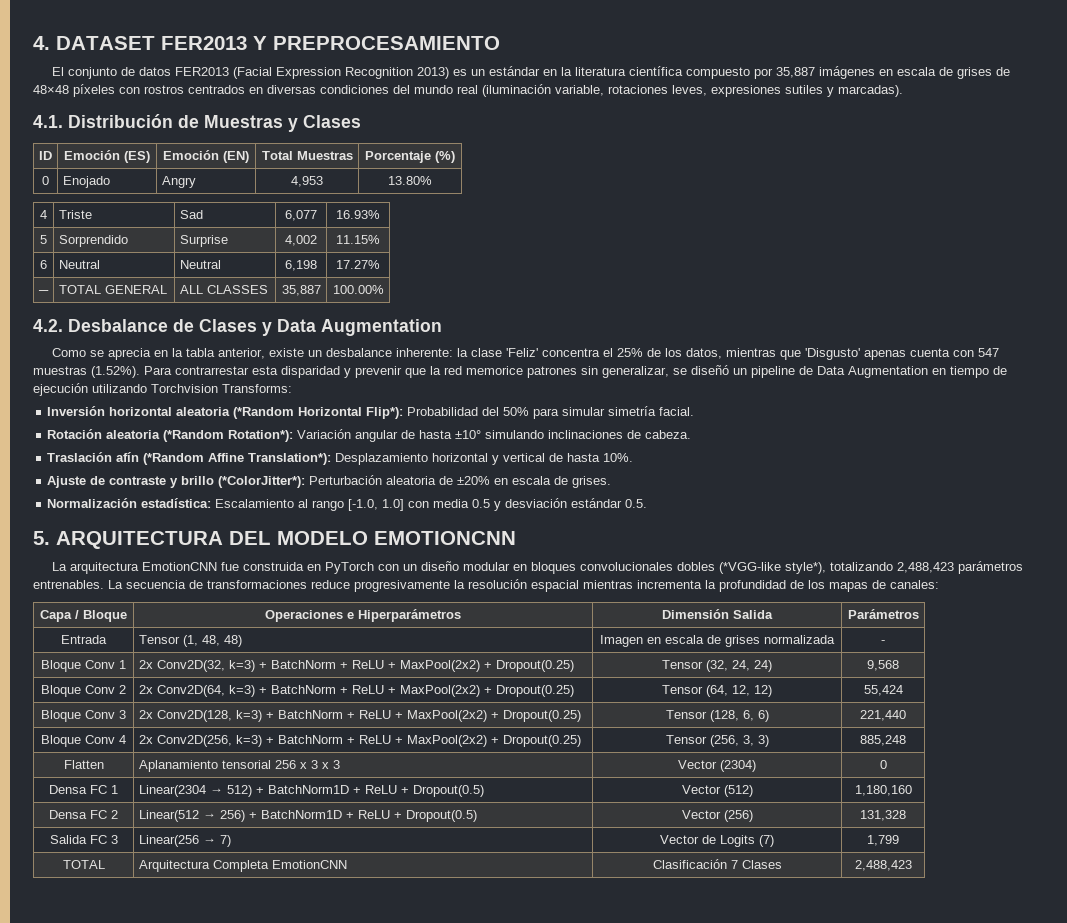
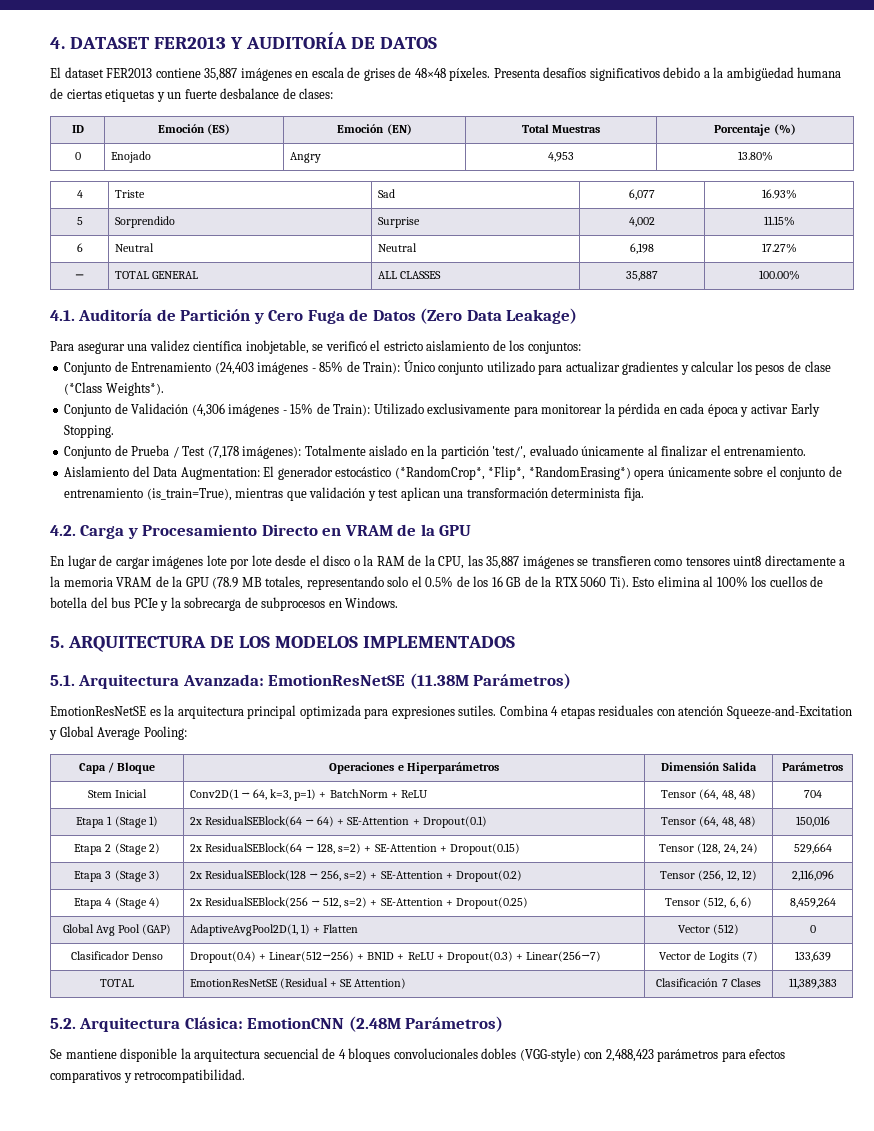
- 4. DATASET FER2013 Y PREPROCESAMIENTO
- El conjunto de datos FER2013 (Facial Expression Recognition 2013) es un estándar en la literatura científica compuesto por 35,887 imágenes en escala de grises de 48×48 píxeles con rostros centrados en diversas condiciones del mundo real (iluminación variable, rotaciones leves, expresiones sutiles y marcadas).
- 4.1. Distribución de Muestras y Clases
+ 4. DATASET FER2013 Y AUDITORÍA DE DATOS
+ El dataset FER2013 contiene 35,887 imágenes en escala de grises de 48×48 píxeles. Presenta desafíos significativos debido a la ambigüedad humana de ciertas etiquetas y un fuerte desbalance de clases:
- 4.2. Desbalance de Clases y Data Augmentation
- Como se aprecia en la tabla anterior, existe un desbalance inherente: la clase 'Feliz' concentra el 25% de los datos, mientras que 'Disgusto' apenas cuenta con 547 muestras (1.52%). Para contrarrestar esta disparidad y prevenir que la red memorice patrones sin generalizar, se diseñó un pipeline de Data Augmentation en tiempo de ejecución utilizando Torchvision Transforms:
- Inversión horizontal aleatoria (*Random Horizontal Flip*): Probabilidad del 50% para simular simetría facial.
- Rotación aleatoria (*Random Rotation*): Variación angular de hasta ±10° simulando inclinaciones de cabeza.
- Traslación afín (*Random Affine Translation*): Desplazamiento horizontal y vertical de hasta 10%.
- Ajuste de contraste y brillo (*ColorJitter*): Perturbación aleatoria de ±20% en escala de grises.
- Normalización estadística: Escalamiento al rango [-1.0, 1.0] con media 0.5 y desviación estándar 0.5.
- 5. ARQUITECTURA DEL MODELO EMOTIONCNN
- La arquitectura EmotionCNN fue construida en PyTorch con un diseño modular en bloques convolucionales dobles (*VGG-like style*), totalizando 2,488,423 parámetros entrenables. La secuencia de transformaciones reduce progresivamente la resolución espacial mientras incrementa la profundidad de los mapas de canales:
+ 4.1. Auditoría de Partición y Cero Fuga de Datos (Zero Data Leakage)
+ Para asegurar una validez científica inobjetable, se verificó el estricto aislamiento de los conjuntos:
+ Conjunto de Entrenamiento (24,403 imágenes - 85% de Train): Único conjunto utilizado para actualizar gradientes y calcular los pesos de clase (*Class Weights*).
+ Conjunto de Validación (4,306 imágenes - 15% de Train): Utilizado exclusivamente para monitorear la pérdida en cada época y activar Early Stopping.
+ Conjunto de Prueba / Test (7,178 imágenes): Totalmente aislado en la partición 'test/', evaluado únicamente al finalizar el entrenamiento.
+ Aislamiento del Data Augmentation: El generador estocástico (*RandomCrop*, *Flip*, *RandomErasing*) opera únicamente sobre el conjunto de entrenamiento (is_train=True), mientras que validación y test aplican una transformación determinista fija.
+ 4.2. Carga y Procesamiento Directo en VRAM de la GPU
+ En lugar de cargar imágenes lote por lote desde el disco o la RAM de la CPU, las 35,887 imágenes se transfieren como tensores uint8 directamente a la memoria VRAM de la GPU (78.9 MB totales, representando solo el 0.5% de los 16 GB de la RTX 5060 Ti). Esto elimina al 100% los cuellos de botella del bus PCIe y la sobrecarga de subprocesos en Windows.
+ 5. ARQUITECTURA DE LOS MODELOS IMPLEMENTADOS
+ 5.1. Arquitectura Avanzada: EmotionResNetSE (11.38M Parámetros)
+ EmotionResNetSE es la arquitectura principal optimizada para expresiones sutiles. Combina 4 etapas residuales con atención Squeeze-and-Excitation y Global Average Pooling:
- Entrada | Tensor (1, 48, 48) | Imagen en escala de grises normalizada | -
- Bloque Conv 1 | 2x Conv2D(32, k=3) + BatchNorm + ReLU + MaxPool(2x2) + Dropout(0.25) | Tensor (32, 24, 24) | 9,568
- Bloque Conv 2 | 2x Conv2D(64, k=3) + BatchNorm + ReLU + MaxPool(2x2) + Dropout(0.25) | Tensor (64, 12, 12) | 55,424
- Bloque Conv 3 | 2x Conv2D(128, k=3) + BatchNorm + ReLU + MaxPool(2x2) + Dropout(0.25) | Tensor (128, 6, 6) | 221,440
- Bloque Conv 4 | 2x Conv2D(256, k=3) + BatchNorm + ReLU + MaxPool(2x2) + Dropout(0.25) | Tensor (256, 3, 3) | 885,248
- Flatten | Aplanamiento tensorial 256 x 3 x 3 | Vector (2304) | 0
- Densa FC 1 | Linear(2304 → 512) + BatchNorm1D + ReLU + Dropout(0.5) | Vector (512) | 1,180,160
- Densa FC 2 | Linear(512 → 256) + BatchNorm1D + ReLU + Dropout(0.5) | Vector (256) | 131,328
- Salida FC 3 | Linear(256 → 7) | Vector de Logits (7) | 1,799
+ Stem Inicial | Conv2D(1 → 64, k=3, p=1) + BatchNorm + ReLU | Tensor (64, 48, 48) | 704
+ Etapa 1 (Stage 1) | 2x ResidualSEBlock(64 → 64) + SE-Attention + Dropout(0.1) | Tensor (64, 48, 48) | 150,016
+ Etapa 2 (Stage 2) | 2x ResidualSEBlock(64 → 128, s=2) + SE-Attention + Dropout(0.15) | Tensor (128, 24, 24) | 529,664
+ Etapa 3 (Stage 3) | 2x ResidualSEBlock(128 → 256, s=2) + SE-Attention + Dropout(0.2) | Tensor (256, 12, 12) | 2,116,096
+ Etapa 4 (Stage 4) | 2x ResidualSEBlock(256 → 512, s=2) + SE-Attention + Dropout(0.25) | Tensor (512, 6, 6) | 8,459,264
+ Global Avg Pool (GAP) | AdaptiveAvgPool2D(1, 1) + Flatten | Vector (512) | 0
+ Clasificador Denso | Dropout(0.4) + Linear(512→256) + BN1D + ReLU + Dropout(0.3) + Linear(256→7) | Vector de Logits (7) | 133,639
- TOTAL | Arquitectura Completa EmotionCNN | Clasificación 7 Clases | 2,488,423
+ TOTAL | EmotionResNetSE (Residual + SE Attention) | Clasificación 7 Clases | 11,389,383
+ 5.2. Arquitectura Clásica: EmotionCNN (2.48M Parámetros)
+ Se mantiene disponible la arquitectura secuencial de 4 bloques convolucionales dobles (VGG-style) con 2,488,423 parámetros para efectos comparativos y retrocompatibilidad.

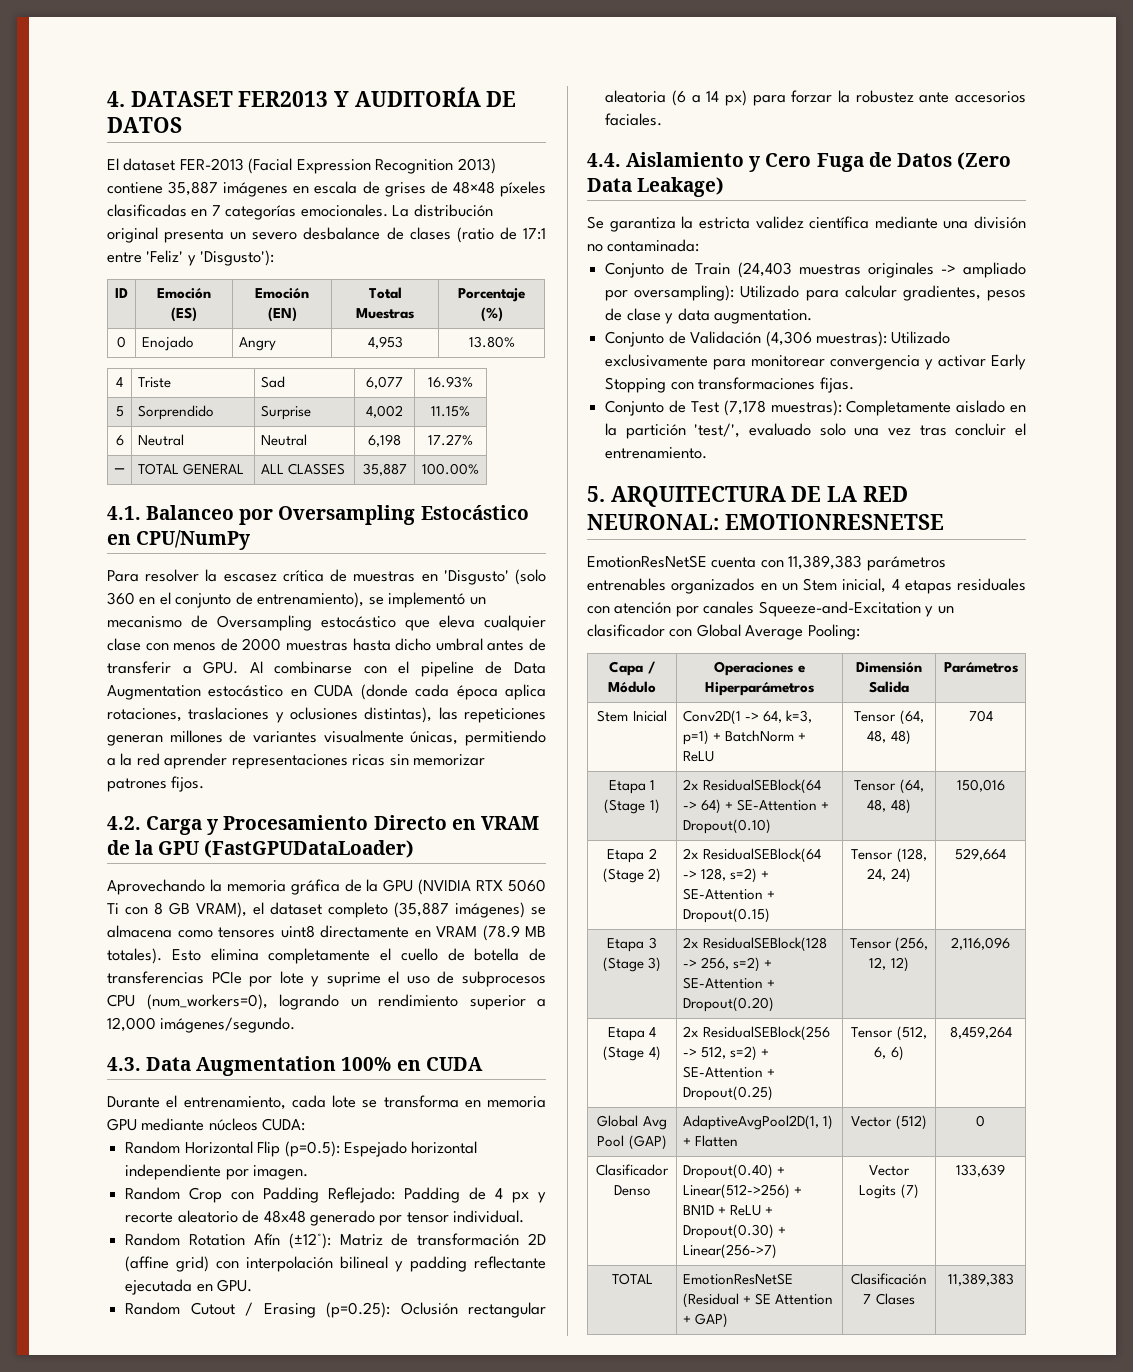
- El dataset FER2013 contiene 35,887 imágenes en escala de grises de 48×48 píxeles. Presenta desafíos significativos debido a la ambigüedad humana de ciertas etiquetas y un fuerte desbalance de clases:
+ El dataset FER-2013 (Facial Expression Recognition 2013) contiene 35,887 imágenes en escala de grises de 48×48 píxeles clasificadas en 7 categorías emocionales. La distribución original presenta un severo desbalance de clases (ratio de 17:1 entre 'Feliz' y 'Disgusto'):
- 4.1. Auditoría de Partición y Cero Fuga de Datos (Zero Data Leakage)
- Para asegurar una validez científica inobjetable, se verificó el estricto aislamiento de los conjuntos:
- Conjunto de Entrenamiento (24,403 imágenes - 85% de Train): Único conjunto utilizado para actualizar gradientes y calcular los pesos de clase (*Class Weights*).
- Conjunto de Validación (4,306 imágenes - 15% de Train): Utilizado exclusivamente para monitorear la pérdida en cada época y activar Early Stopping.
- Conjunto de Prueba / Test (7,178 imágenes): Totalmente aislado en la partición 'test/', evaluado únicamente al finalizar el entrenamiento.
- Aislamiento del Data Augmentation: El generador estocástico (*RandomCrop*, *Flip*, *RandomErasing*) opera únicamente sobre el conjunto de entrenamiento (is_train=True), mientras que validación y test aplican una transformación determinista fija.
+ 4.1. Balanceo por Oversampling Estocástico en CPU/NumPy
+ Para resolver la escasez crítica de muestras en 'Disgusto' (solo 360 en el conjunto de entrenamiento), se implementó un mecanismo de Oversampling estocástico que eleva cualquier clase con menos de 2000 muestras hasta dicho umbral antes de transferir a GPU. Al combinarse con el pipeline de Data Augmentation estocástico en CUDA (donde cada época aplica rotaciones, traslaciones y oclusiones distintas), las repeticiones generan millones de variantes visualmente únicas, permitiendo a la red aprender representaciones ricas sin memorizar patrones fijos.
- 4.2. Carga y Procesamiento Directo en VRAM de la GPU
- En lugar de cargar imágenes lote por lote desde el disco o la RAM de la CPU, las 35,887 imágenes se transfieren como tensores uint8 directamente a la memoria VRAM de la GPU (78.9 MB totales, representando solo el 0.5% de los 16 GB de la RTX 5060 Ti). Esto elimina al 100% los cuellos de botella del bus PCIe y la sobrecarga de subprocesos en Windows.
- 5. ARQUITECTURA DE LOS MODELOS IMPLEMENTADOS
- 5.1. Arquitectura Avanzada: EmotionResNetSE (11.38M Parámetros)
- EmotionResNetSE es la arquitectura principal optimizada para expresiones sutiles. Combina 4 etapas residuales con atención Squeeze-and-Excitation y Global Average Pooling:
+ 4.2. Carga y Procesamiento Directo en VRAM de la GPU (FastGPUDataLoader)
+ Aprovechando la memoria gráfica de la GPU (NVIDIA RTX 5060 Ti con 8 GB VRAM), el dataset completo (35,887 imágenes) se almacena como tensores uint8 directamente en VRAM (78.9 MB totales). Esto elimina completamente el cuello de botella de transferencias PCIe por lote y suprime el uso de subprocesos CPU (num_workers=0), logrando un rendimiento superior a 12,000 imágenes/segundo.
+ 4.3. Data Augmentation 100% en CUDA
+ Durante el entrenamiento, cada lote se transforma en memoria GPU mediante núcleos CUDA:
+ Random Horizontal Flip (p=0.5): Espejado horizontal independiente por imagen.
+ Random Crop con Padding Reflejado: Padding de 4 px y recorte aleatorio de 48x48 generado por tensor individual.
+ Random Rotation Afín (±12°): Matriz de transformación 2D (affine grid) con interpolación bilineal y padding reflectante ejecutada en GPU.
+ Random Cutout / Erasing (p=0.25): Oclusión rectangular aleatoria (6 a 14 px) para forzar la robustez ante accesorios faciales.
+ 4.4. Aislamiento y Cero Fuga de Datos (Zero Data Leakage)
+ Se garantiza la estricta validez científica mediante una división no contaminada:
+ Conjunto de Train (24,403 muestras originales -> ampliado por oversampling): Utilizado para calcular gradientes, pesos de clase y data augmentation.
+ Conjunto de Validación (4,306 muestras): Utilizado exclusivamente para monitorear convergencia y activar Early Stopping con transformaciones fijas.
+ Conjunto de Test (7,178 muestras): Completamente aislado en la partición 'test/', evaluado solo una vez tras concluir el entrenamiento.
+ 5. ARQUITECTURA DE LA RED NEURONAL: EMOTIONRESNETSE
+ EmotionResNetSE cuenta con 11,389,383 parámetros entrenables organizados en un Stem inicial, 4 etapas residuales con atención por canales Squeeze-and-Excitation y un clasificador con Global Average Pooling:
- Capa / Bloque | Operaciones e Hiperparámetros | Dimensión Salida | Parámetros
+ Capa / Módulo | Operaciones e Hiperparámetros | Dimensión Salida | Parámetros
- Stem Inicial | Conv2D(1 → 64, k=3, p=1) + BatchNorm + ReLU | Tensor (64, 48, 48) | 704
+ Stem Inicial | Conv2D(1 -> 64, k=3, p=1) + BatchNorm + ReLU | Tensor (64, 48, 48) | 704
- Etapa 1 (Stage 1) | 2x ResidualSEBlock(64 → 64) + SE-Attention + Dropout(0.1) | Tensor (64, 48, 48) | 150,016
+ Etapa 1 (Stage 1) | 2x ResidualSEBlock(64 -> 64) + SE-Attention + Dropout(0.10) | Tensor (64, 48, 48) | 150,016
- Etapa 2 (Stage 2) | 2x ResidualSEBlock(64 → 128, s=2) + SE-Attention + Dropout(0.15) | Tensor (128, 24, 24) | 529,664
+ Etapa 2 (Stage 2) | 2x ResidualSEBlock(64 -> 128, s=2) + SE-Attention + Dropout(0.15) | Tensor (128, 24, 24) | 529,664
- Etapa 3 (Stage 3) | 2x ResidualSEBlock(128 → 256, s=2) + SE-Attention + Dropout(0.2) | Tensor (256, 12, 12) | 2,116,096
+ Etapa 3 (Stage 3) | 2x ResidualSEBlock(128 -> 256, s=2) + SE-Attention + Dropout(0.20) | Tensor (256, 12, 12) | 2,116,096
- Etapa 4 (Stage 4) | 2x ResidualSEBlock(256 → 512, s=2) + SE-Attention + Dropout(0.25) | Tensor (512, 6, 6) | 8,459,264
+ Etapa 4 (Stage 4) | 2x ResidualSEBlock(256 -> 512, s=2) + SE-Attention + Dropout(0.25) | Tensor (512, 6, 6) | 8,459,264
- Clasificador Denso | Dropout(0.4) + Linear(512→256) + BN1D + ReLU + Dropout(0.3) + Linear(256→7) | Vector de Logits (7) | 133,639
+ Clasificador Denso | Dropout(0.40) + Linear(512->256) + BN1D + ReLU + Dropout(0.30) + Linear(256->7) | Vector Logits (7) | 133,639
- TOTAL | EmotionResNetSE (Residual + SE Attention) | Clasificación 7 Clases | 11,389,383
+ TOTAL | EmotionResNetSE (Residual + SE Attention + GAP) | Clasificación 7 Clases | 11,389,383
- 5.2. Arquitectura Clásica: EmotionCNN (2.48M Parámetros)
- Se mantiene disponible la arquitectura secuencial de 4 bloques convolucionales dobles (VGG-style) con 2,488,423 parámetros para efectos comparativos y retrocompatibilidad.

